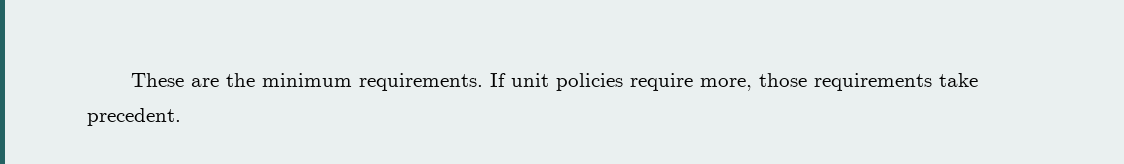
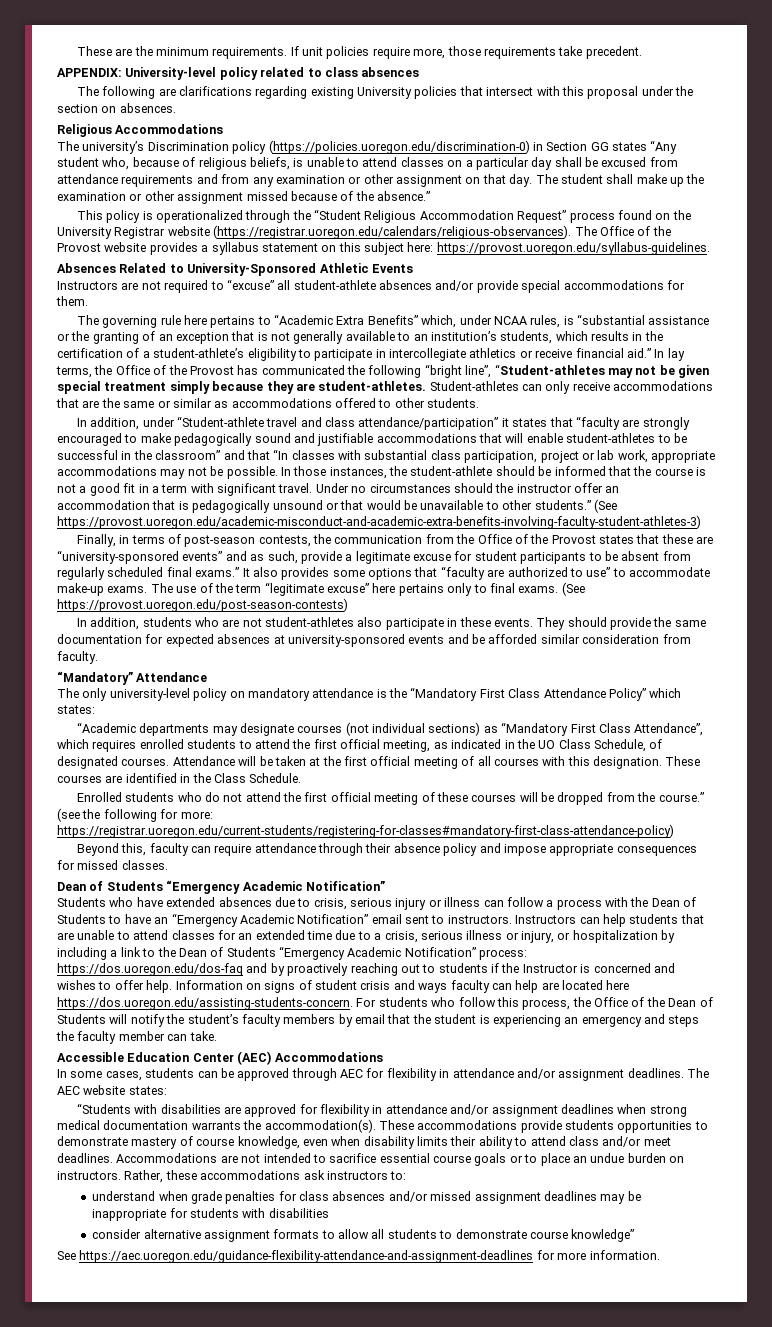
+ APPENDIX: University-level policy related to class absences
+ The following are clarifications regarding existing University policies that intersect with this proposal under the section on absences.
+ Religious Accommodations
+ The university’s Discrimination policy (https://policies.uoregon.edu/discrimination-0) in Section GG states “Any student who, because of religious beliefs, is unable to attend classes on a particular day shall be excused from attendance requirements and from any examination or other assignment on that day. The student shall make up the examination or other assignment missed because of the absence.”
+ This policy is operationalized through the “Student Religious Accommodation Request” process found on the University Registrar website (https://registrar.uoregon.edu/calendars/religious-observances). The Office of the Provost website provides a syllabus statement on this subject here: https://provost.uoregon.edu/syllabus-guidelines.
+ Absences Related to University-Sponsored Athletic Events
+ Instructors are not required to “excuse” all student-athlete absences and/or provide special accommodations for them.
+ The governing rule here pertains to “Academic Extra Benefits” which, under NCAA rules, is “substantial assistance or the granting of an exception that is not generally available to an institution’s students, which results in the certification of a student-athlete’s eligibility to participate in intercollegiate athletics or receive financial aid.” In lay terms, the Office of the Provost has communicated the following “bright line”, “Student-athletes may not be given special treatment simply because they are student-athletes. Student-athletes can only receive accommodations that are the same or similar as accommodations offered to other students.
+ In addition, under “Student-athlete travel and class attendance/participation” it states that “faculty are strongly encouraged to make pedagogically sound and justifiable accommodations that will enable student-athletes to be successful in the classroom” and that “In classes with substantial class participation, project or lab work, appropriate accommodations may not be possible. In those instances, the student-athlete should be informed that the course is not a good fit in a term with significant travel. Under no circumstances should the instructor offer an accommodation that is pedagogically unsound or that would be unavailable to other students.” (See https://provost.uoregon.edu/academic-misconduct-and-academic-extra-benefits-involving-faculty-student-athletes-3)
+ Finally, in terms of post-season contests, the communication from the Office of the Provost states that these are “university-sponsored events” and as such, provide a legitimate excuse for student participants to be absent from regularly scheduled final exams.” It also provides some options that “faculty are authorized to use” to accommodate make-up exams. The use of the term “legitimate excuse” here pertains only to final exams. (See https://provost.uoregon.edu/post-season-contests)
+ In addition, students who are not student-athletes also participate in these events. They should provide the same documentation for expected absences at university-sponsored events and be afforded similar consideration from faculty.
+ “Mandatory” Attendance
+ The only university-level policy on mandatory attendance is the “Mandatory First Class Attendance Policy” which states:
+ “Academic departments may designate courses (not individual sections) as “Mandatory First Class Attendance”, which requires enrolled students to attend the first official meeting, as indicated in the UO Class Schedule, of designated courses. Attendance will be taken at the first official meeting of all courses with this designation. These courses are identified in the Class Schedule.
+ Enrolled students who do not attend the first official meeting of these courses will be dropped from the course.” (see the following for more: https://registrar.uoregon.edu/current-students/registering-for-classes#mandatory-first-class-attendance-policy)
+ Beyond this, faculty can require attendance through their absence policy and impose appropriate consequences for missed classes.
+ Dean of Students “Emergency Academic Notification”
+ Students who have extended absences due to crisis, serious injury or illness can follow a process with the Dean of Students to have an “Emergency Academic Notification” email sent to instructors. Instructors can help students that are unable to attend classes for an extended time due to a crisis, serious illness or injury, or hospitalization by including a link to the Dean of Students “Emergency Academic Notification” process: https://dos.uoregon.edu/dos-faq and by proactively reaching out to students if the Instructor is concerned and wishes to offer help. Information on signs of student crisis and ways faculty can help are located here https://dos.uoregon.edu/assisting-students-concern. For students who follow this process, the Office of the Dean of Students will notify the student’s faculty members by email that the student is experiencing an emergency and steps the faculty member can take.
+ Accessible Education Center (AEC) Accommodations
+ In some cases, students can be approved through AEC for flexibility in attendance and/or assignment deadlines. The AEC website states:
+ “Students with disabilities are approved for flexibility in attendance and/or assignment deadlines when strong medical documentation warrants the accommodation(s). These accommodations provide students opportunities to demonstrate mastery of course knowledge, even when disability limits their ability to attend class and/or meet deadlines. Accommodations are not intended to sacrifice essential course goals or to place an undue burden on instructors. Rather, these accommodations ask instructors to:
+ understand when grade penalties for class absences and/or missed assignment deadlines may be inappropriate for students with disabilities
+ consider alternative assignment formats to allow all students to demonstrate course knowledge”
+ See https://aec.uoregon.edu/guidance-flexibility-attendance-and-assignment-deadlines for more information.

